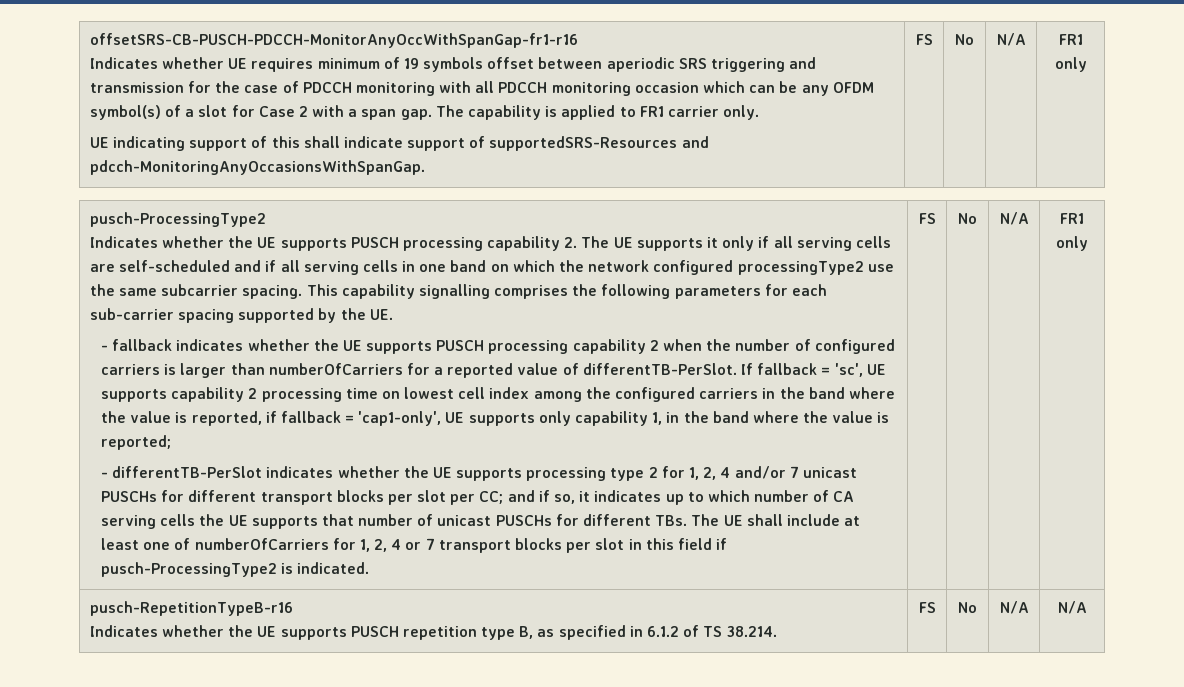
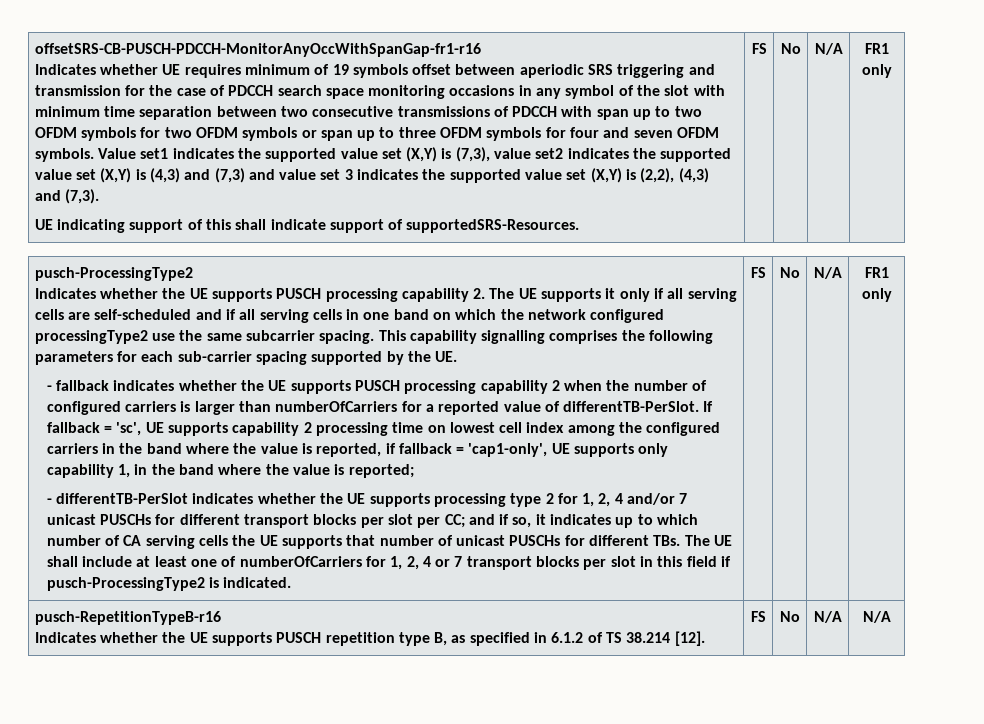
- Indicates whether UE requires minimum of 19 symbols offset between aperiodic SRS triggering and transmission for the case of PDCCH monitoring with all PDCCH monitoring occasion which can be any OFDM symbol(s) of a slot for Case 2 with a span gap. The capability is applied to FR1 carrier only.
+ Indicates whether UE requires minimum of 19 symbols offset between aperiodic SRS triggering and transmission for the case of PDCCH search space monitoring occasions in any symbol of the slot with minimum time separation between two consecutive transmissions of PDCCH with span up to two OFDM symbols for two OFDM symbols or span up to three OFDM symbols for four and seven OFDM symbols. Value set1 indicates the supported value set (X,Y) is (7,3), value set2 indicates the supported value set (X,Y) is (4,3) and (7,3) and value set 3 indicates the supported value set (X,Y) is (2,2), (4,3) and (7,3).
- UE indicating support of this shall indicate support of supportedSRS-Resources and pdcch-MonitoringAnyOccasionsWithSpanGap.
+ UE indicating support of this shall indicate support of supportedSRS-Resources.
  pusch-RepetitionTypeB-r16
- Indicates whether the UE supports PUSCH repetition type B, as specified in 6.1.2 of TS 38.214. | FS | No | N/A | N/A
+ Indicates whether the UE supports PUSCH repetition type B, as specified in 6.1.2 of TS 38.214 [12]. | FS | No | N/A | N/A

